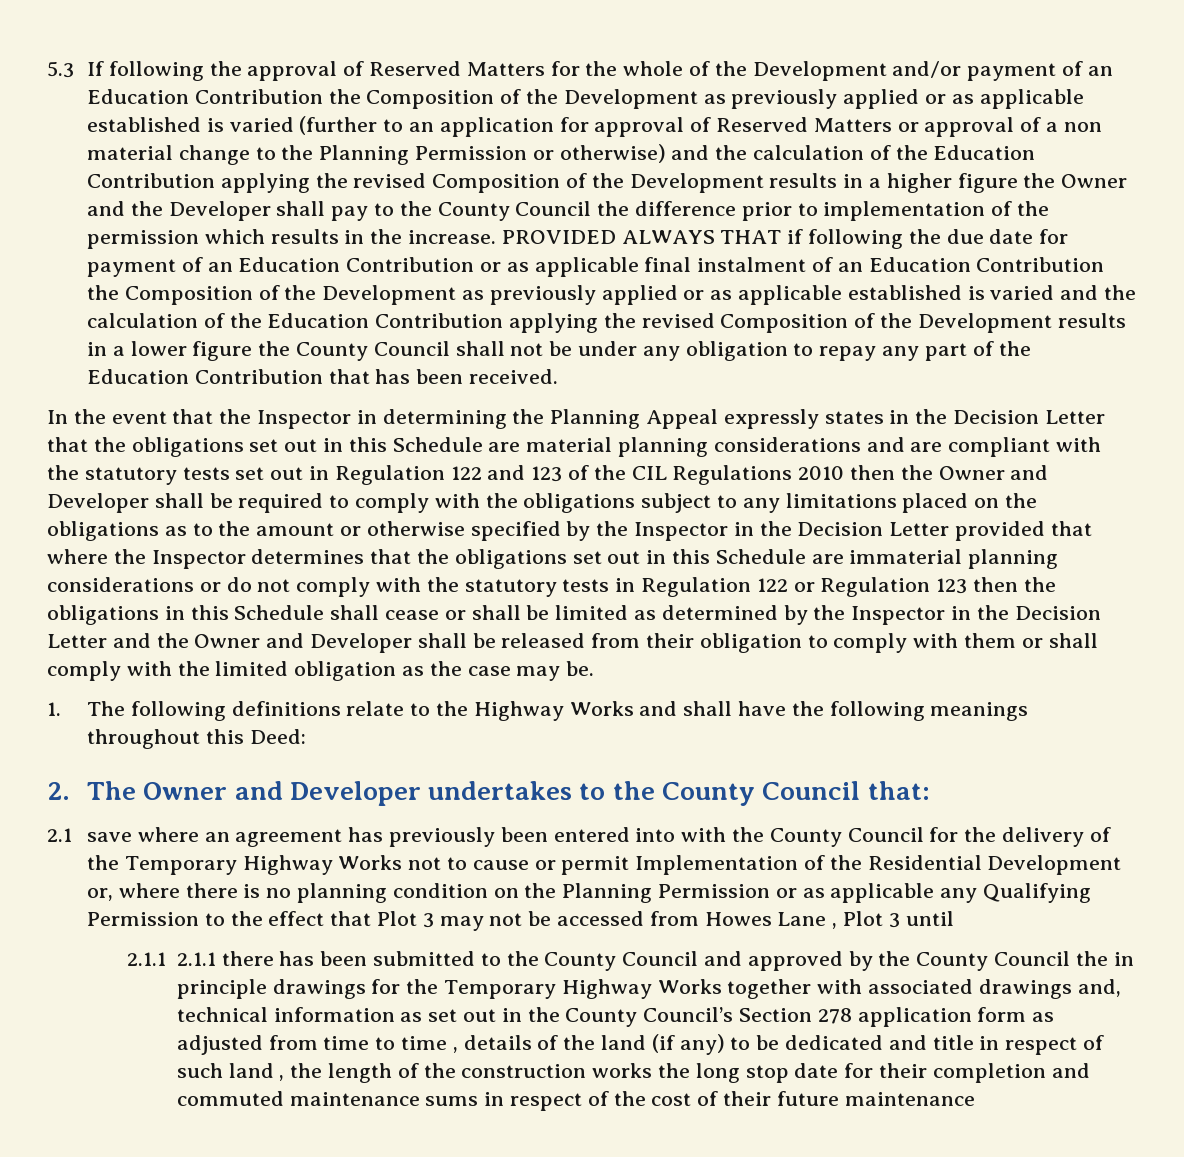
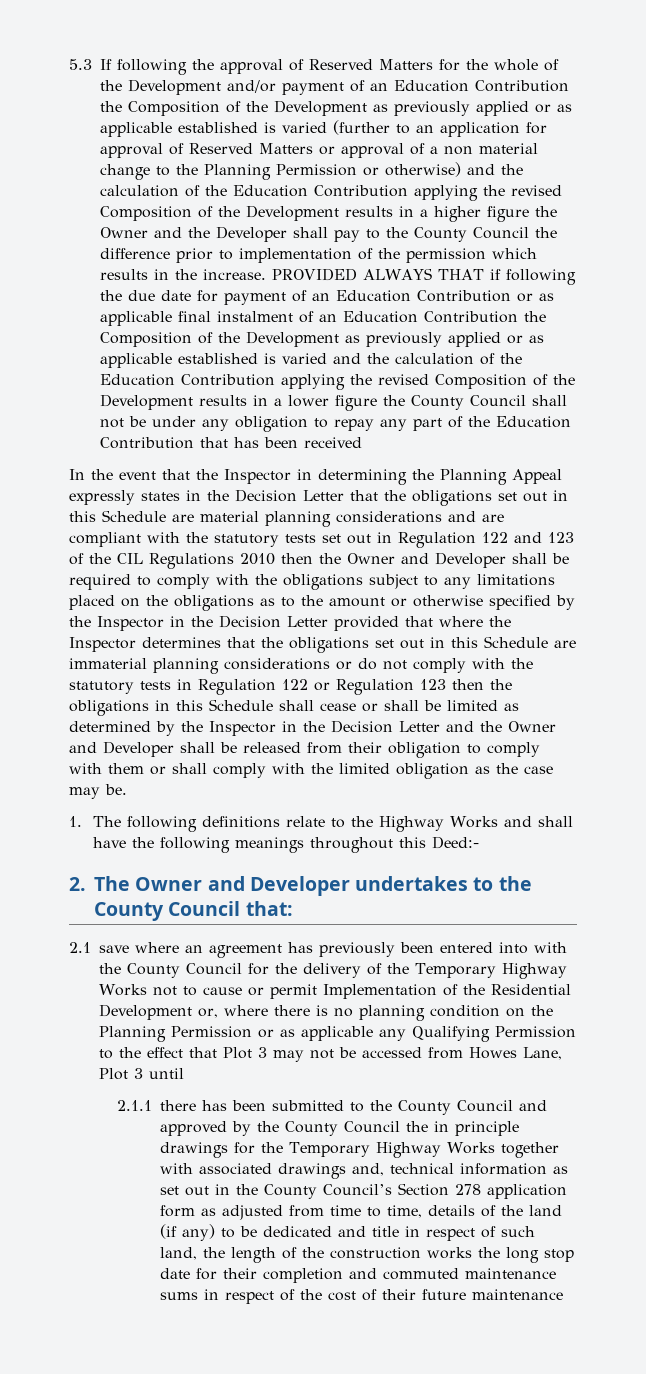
- PROVIDED ALWAYS THAT if following the due date for payment of an Education Contribution or as applicable final instalment of an Education Contribution the Composition of the Development as previously applied or as applicable established is varied and the calculation of the Education Contribution applying the revised Composition of the Development results in a lower figure the County Council shall not be under any obligation to repay any part of the Education Contribution that has been received.
+ PROVIDED ALWAYS THAT if following the due date for payment of an Education Contribution or as applicable final instalment of an Education Contribution the Composition of the Development as previously applied or as applicable established is varied and the calculation of the Education Contribution applying the revised Composition of the Development results in a lower figure the County Council shall not be under any obligation to repay any part of the Education Contribution that has been received
- 1. The following definitions relate to the Highway Works and shall have the following meanings throughout this Deed:
+ 1. The following definitions relate to the Highway Works and shall have the following meanings throughout this Deed:-
- 2.1 save where an agreement has previously been entered into with the County Council for the delivery of the Temporary Highway Works not to cause or permit Implementation of the Residential Development or, where there is no planning condition on the Planning Permission or as applicable any Qualifying Permission to the effect that Plot 3 may not be accessed from Howes Lane , Plot 3 until
+ 2.1 save where an agreement has previously been entered into with the County Council for the delivery of the Temporary Highway Works not to cause or permit Implementation of the Residential Development or, where there is no planning condition on the Planning Permission or as applicable any Qualifying Permission to the effect that Plot 3 may not be accessed from Howes Lane, Plot 3 until
- 2.1.1 2.1.1 there has been submitted to the County Council and approved by the County Council the in principle drawings for the Temporary Highway Works together with associated drawings and, technical information as set out in the County Council’s Section 278 application form as adjusted from time to time , details of the land (if any) to be dedicated and title in respect of such land , the length of the construction works the long stop date for their completion and commuted maintenance sums in respect of the cost of their future maintenance
+ 2.1.1 there has been submitted to the County Council and approved by the County Council the in principle drawings for the Temporary Highway Works together with associated drawings and, technical information as set out in the County Council’s Section 278 application form as adjusted from time to time, details of the land (if any) to be dedicated and title in respect of such land, the length of the construction works the long stop date for their completion and commuted maintenance sums in respect of the cost of their future maintenance

